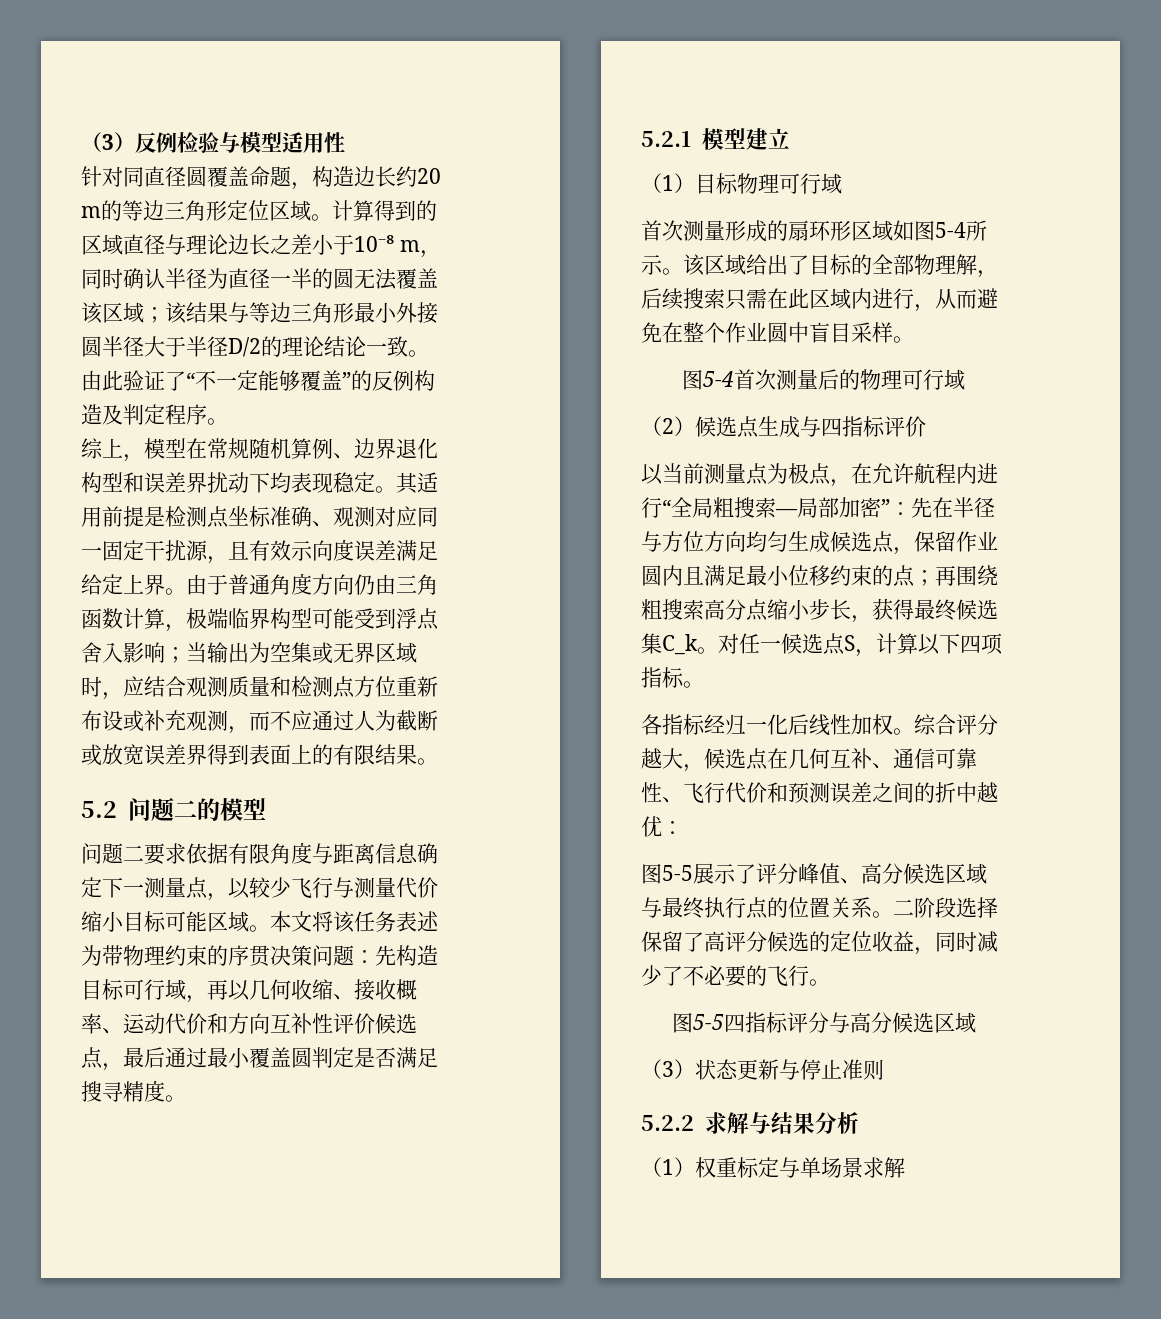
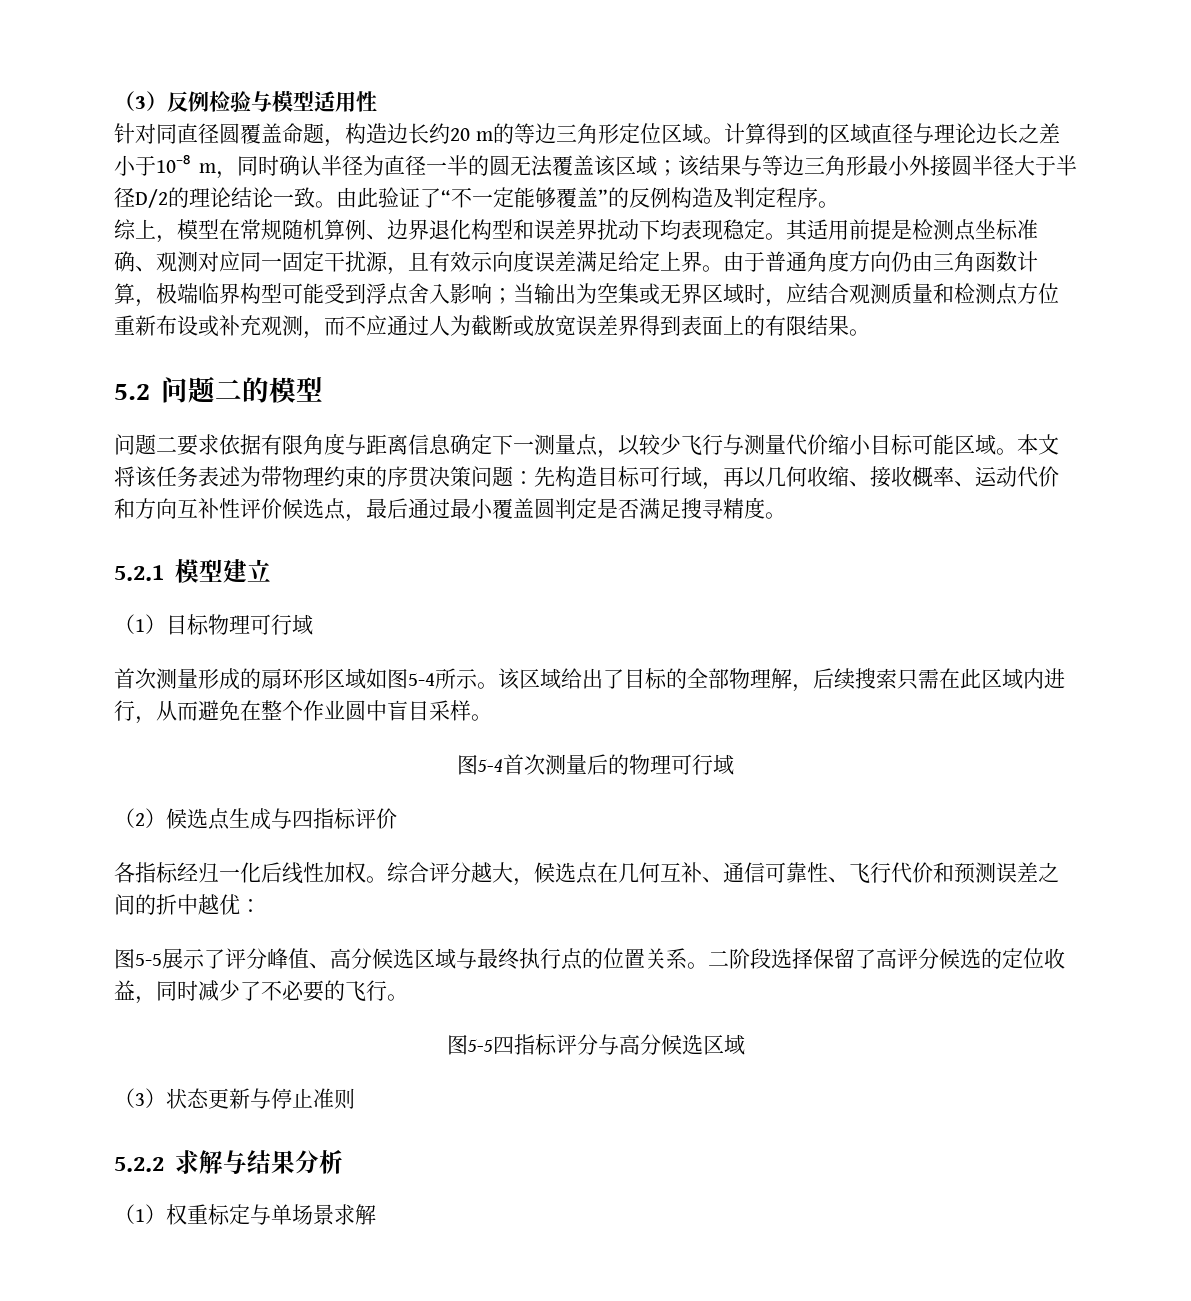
- 以当前测量点为极点，在允许航程内进行“全局粗搜索—局部加密”：先在半径与方位方向均匀生成候选点，保留作业圆内且满足最小位移约束的点；再围绕粗搜索高分点缩小步长，获得最终候选集C_k。对任一候选点S，计算以下四项指标。

